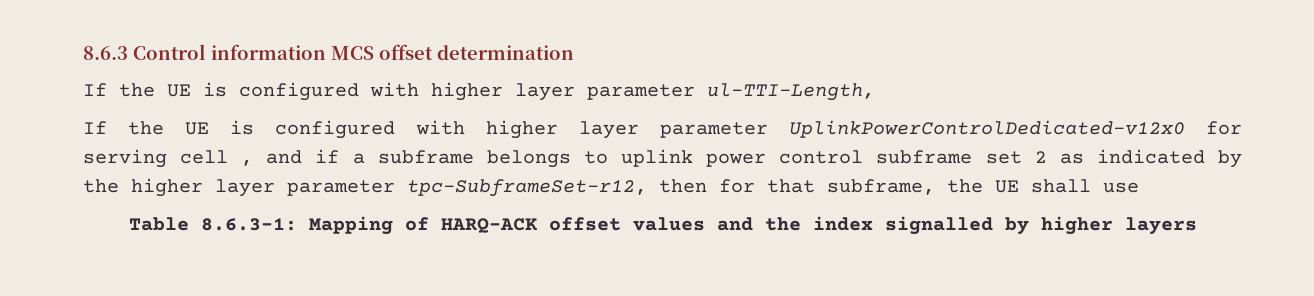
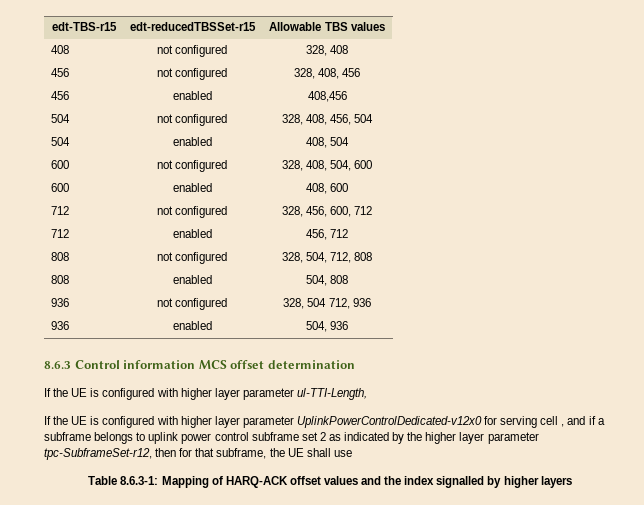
+ edt-TBS-r15 | edt-reducedTBSSet-r15 | Allowable TBS values
+ 408 | not configured | 328, 408
+ 456 | not configured | 328, 408, 456
+ 456 | enabled | 408,456
+ 504 | not configured | 328, 408, 456, 504
+ 504 | enabled | 408, 504
+ 600 | not configured | 328, 408, 504, 600
+ 600 | enabled | 408, 600
+ 712 | not configured | 328, 456, 600, 712
+ 712 | enabled | 456, 712
+ 808 | not configured | 328, 504, 712, 808
+ 808 | enabled | 504, 808
+ 936 | not configured | 328, 504 712, 936
+ 936 | enabled | 504, 936

